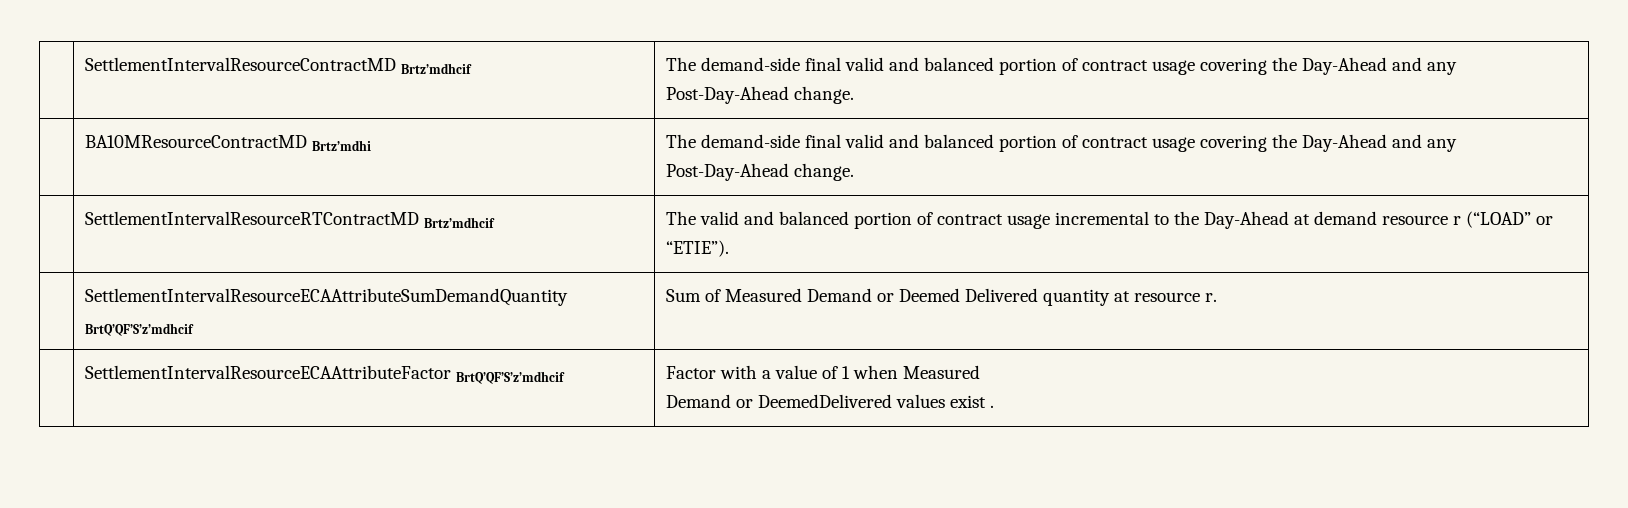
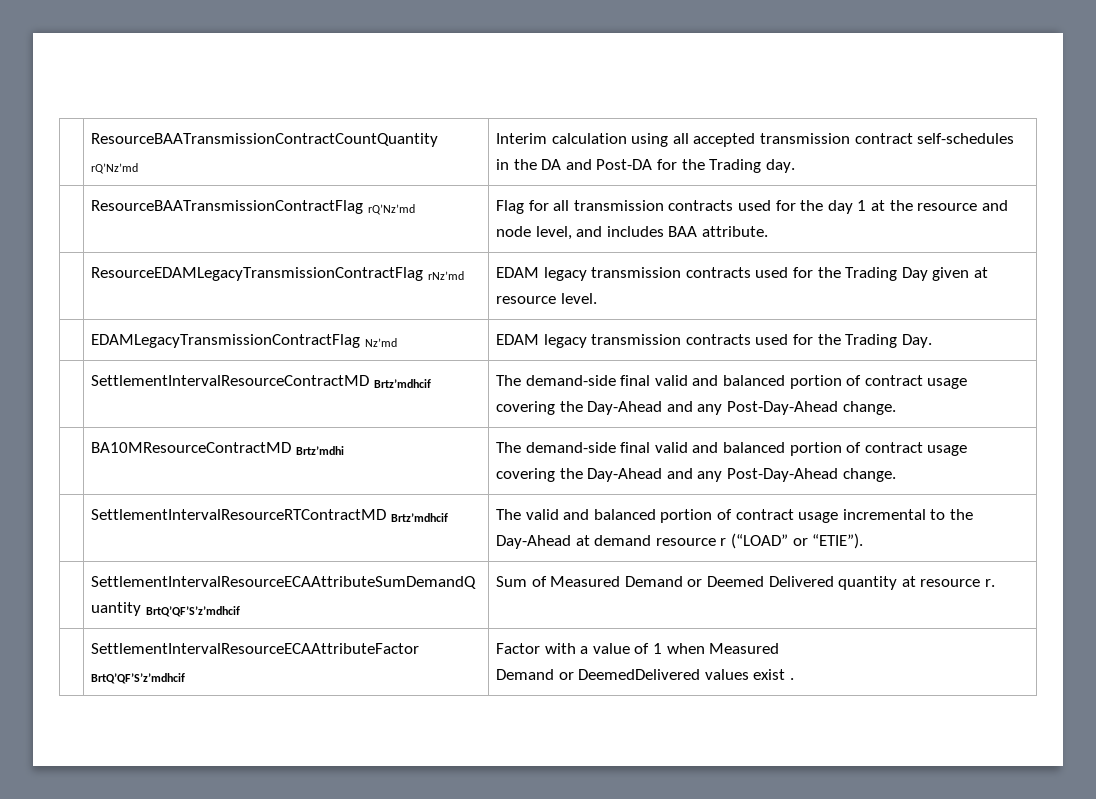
+ | ResourceBAATransmissionContractCountQuantity rQ’Nz’md | Interim calculation using all accepted transmission contract self-schedules in the DA and Post-DA for the Trading day.
+ | ResourceBAATransmissionContractFlag rQ’Nz’md | Flag for all transmission contracts used for the day 1 at the resource and node level, and includes BAA attribute.
+ | ResourceEDAMLegacyTransmissionContractFlag rNz’md | EDAM legacy transmission contracts used for the Trading Day given at resource level.
+ | EDAMLegacyTransmissionContractFlag Nz’md | EDAM legacy transmission contracts used for the Trading Day.

